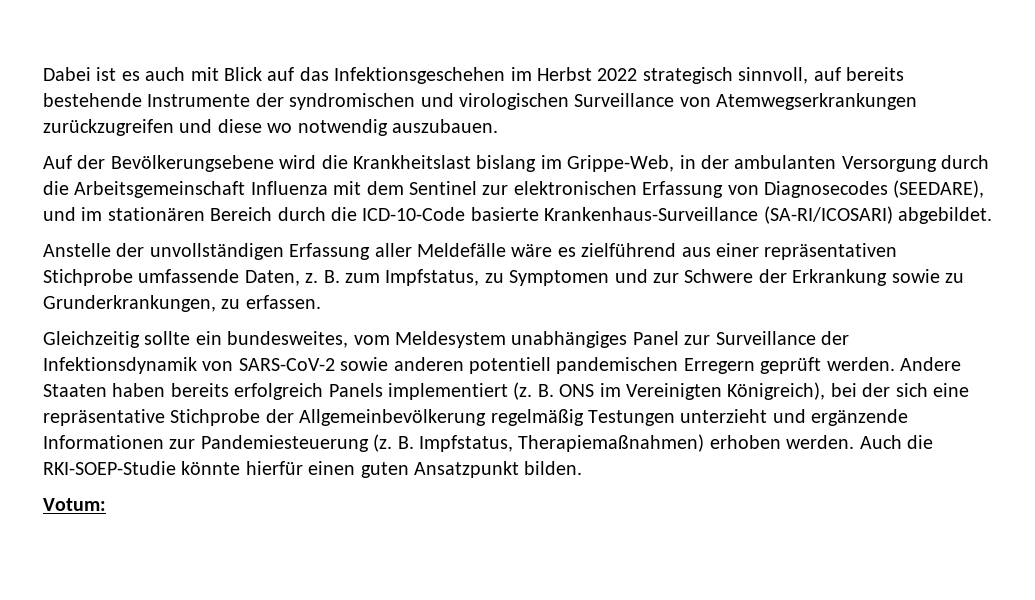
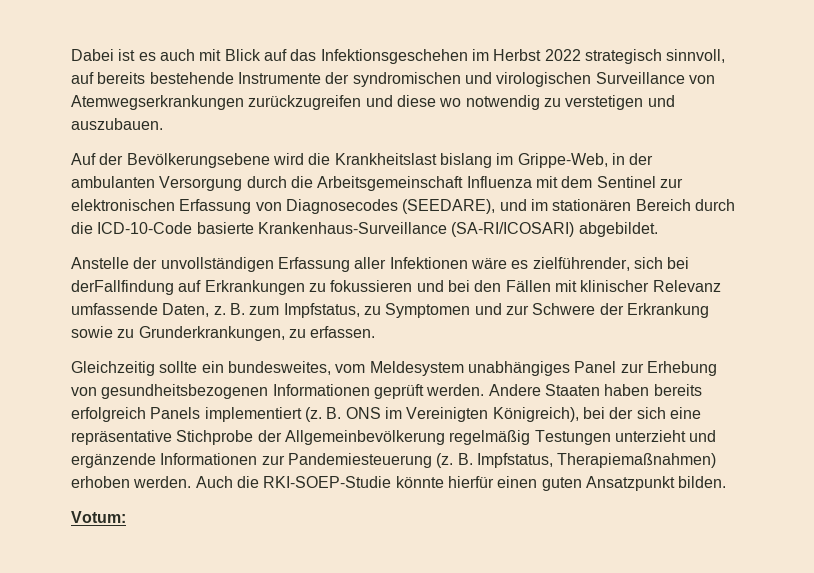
- Dabei ist es auch mit Blick auf das Infektionsgeschehen im Herbst 2022 strategisch sinnvoll, auf bereits bestehende Instrumente der syndromischen und virologischen Surveillance von Atemwegserkrankungen zurückzugreifen und diese wo notwendig auszubauen.
+ Dabei ist es auch mit Blick auf das Infektionsgeschehen im Herbst 2022 strategisch sinnvoll, auf bereits bestehende Instrumente der syndromischen und virologischen Surveillance von Atemwegserkrankungen zurückzugreifen und diese wo notwendig zu verstetigen und auszubauen.
- Anstelle der unvollständigen Erfassung aller Meldefälle wäre es zielführend aus einer repräsentativen Stichprobe umfassende Daten, z.
+ Anstelle der unvollständigen Erfassung aller Infektionen wäre es zielführender, sich bei derFallfindung auf Erkrankungen zu fokussieren und bei den Fällen mit klinischer Relevanz umfassende Daten, z.
- Gleichzeitig sollte ein bundesweites, vom Meldesystem unabhängiges Panel zur Surveillance der Infektionsdynamik von SARS-CoV-2 sowie anderen potentiell pandemischen Erregern geprüft werden.
+ Gleichzeitig sollte ein bundesweites, vom Meldesystem unabhängiges Panel zur Erhebung von gesundheitsbezogenen Informationen geprüft werden.

